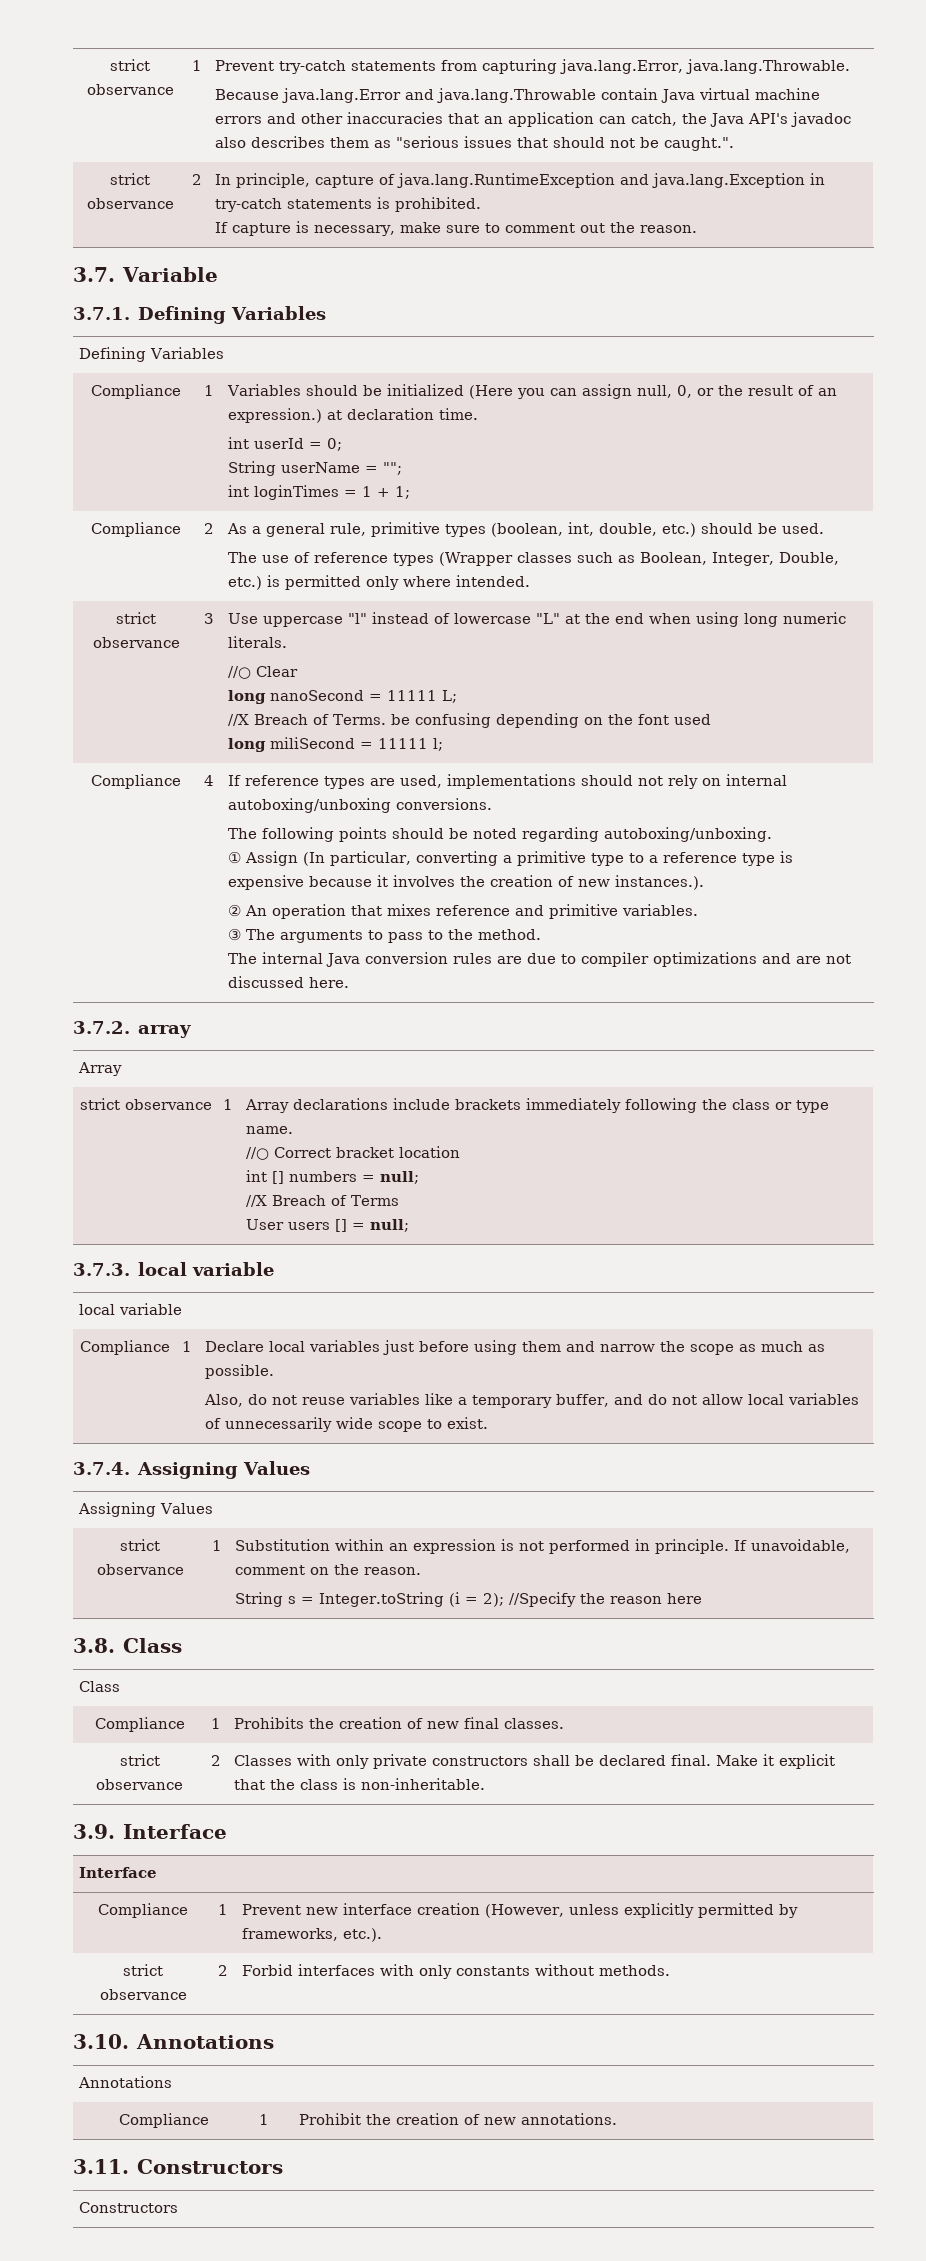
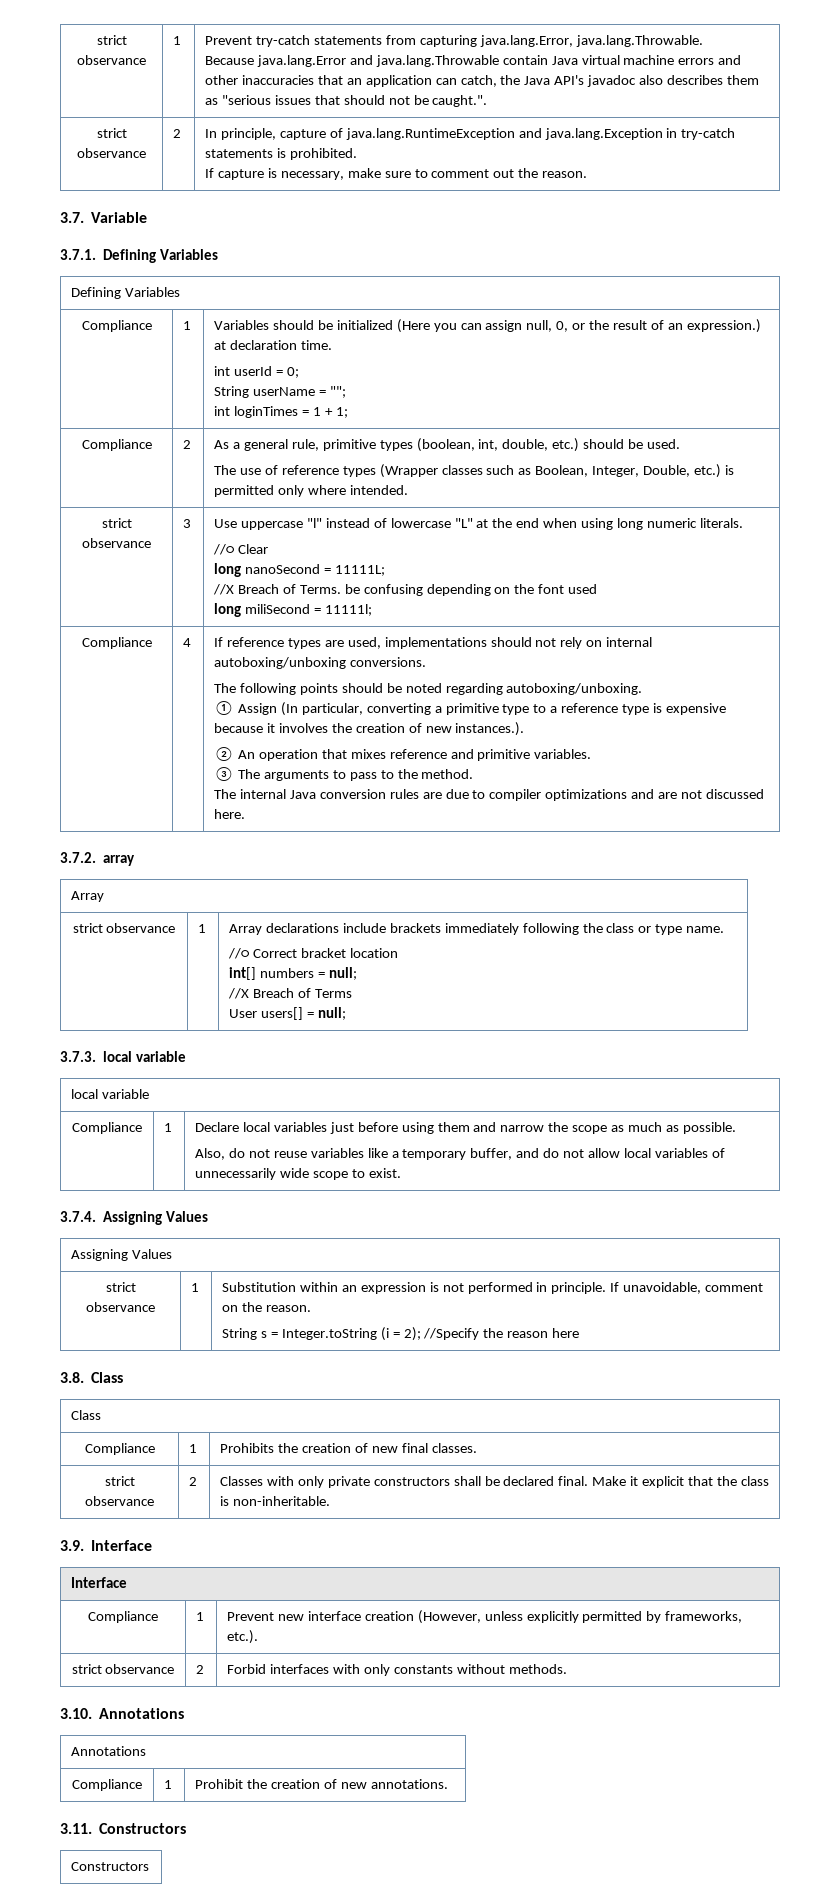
- long nanoSecond = 11111 L;
+ long nanoSecond = 11111L;
- long miliSecond = 11111 l;
+ long miliSecond = 11111l;
  strict observance | 1 | Array declarations include brackets immediately following the class or type name.
  //○ Correct bracket location
- int [] numbers = null;
+ int[] numbers = null;
  //X Breach of Terms
- User users [] = null;
+ User users[] = null;

